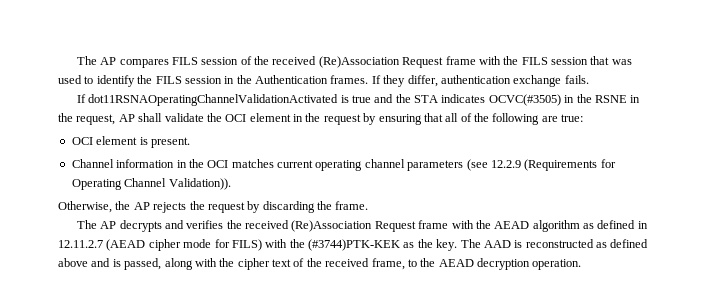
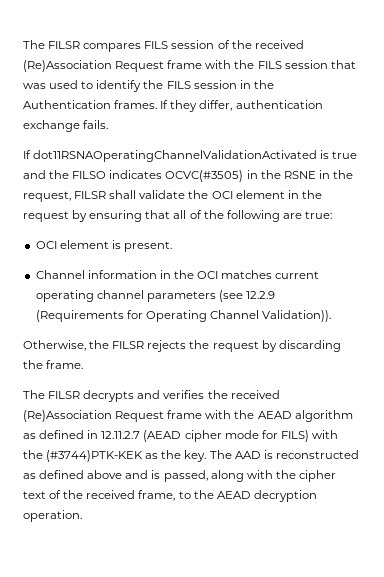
- The AP compares FILS session of the received (Re)Association Request frame with the FILS session that was used to identify the FILS session in the Authentication frames.
+ The FILSR compares FILS session of the received (Re)Association Request frame with the FILS session that was used to identify the FILS session in the Authentication frames.
- If dot11RSNAOperatingChannelValidationActivated is true and the STA indicates OCVC(#3505) in the RSNE in the request, AP shall validate the OCI element in the request by ensuring that all of the following are true:
+ If dot11RSNAOperatingChannelValidationActivated is true and the FILSO indicates OCVC(#3505) in the RSNE in the request, FILSR shall validate the OCI element in the request by ensuring that all of the following are true:
- Otherwise, the AP rejects the request by discarding the frame.
+ Otherwise, the FILSR rejects the request by discarding the frame.
- The AP decrypts and verifies the received (Re)Association Request frame with the AEAD algorithm as defined in 12.11.2.7 (AEAD cipher mode for FILS) with the (#3744)PTK-KEK as the key.
+ The FILSR decrypts and verifies the received (Re)Association Request frame with the AEAD algorithm as defined in 12.11.2.7 (AEAD cipher mode for FILS) with the (#3744)PTK-KEK as the key.

